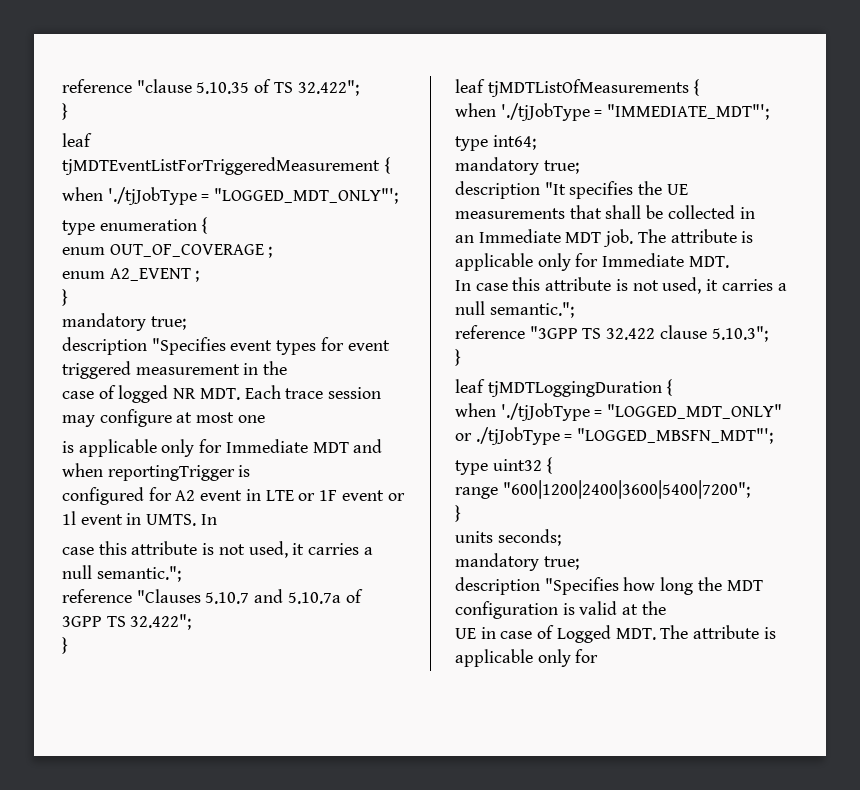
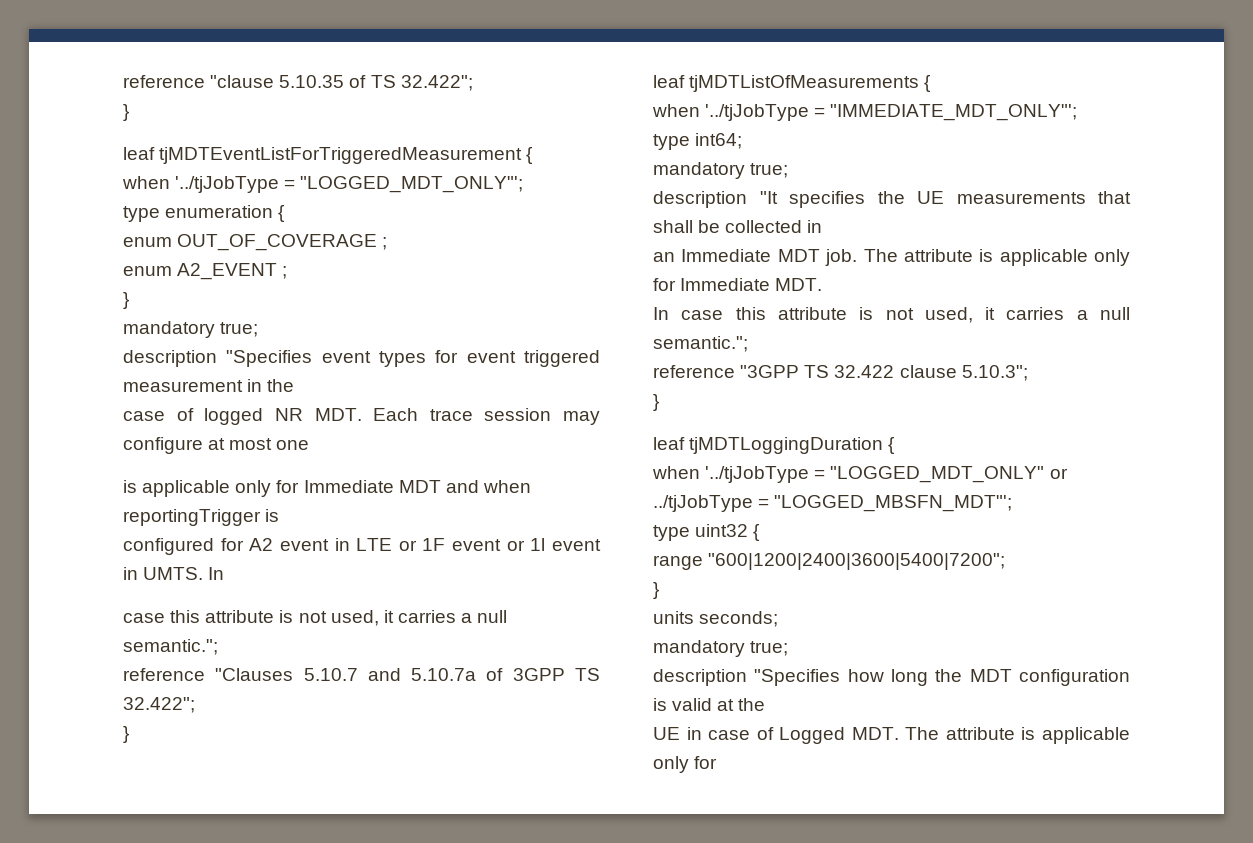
- when './tjJobType = "LOGGED_MDT_ONLY"';
+ when '../tjJobType = "LOGGED_MDT_ONLY"';
- when './tjJobType = "IMMEDIATE_MDT"';
+ when '../tjJobType = "IMMEDIATE_MDT_ONLY"';
- when './tjJobType = "LOGGED_MDT_ONLY" or ./tjJobType = "LOGGED_MBSFN_MDT"';
+ when '../tjJobType = "LOGGED_MDT_ONLY" or ../tjJobType = "LOGGED_MBSFN_MDT"';

